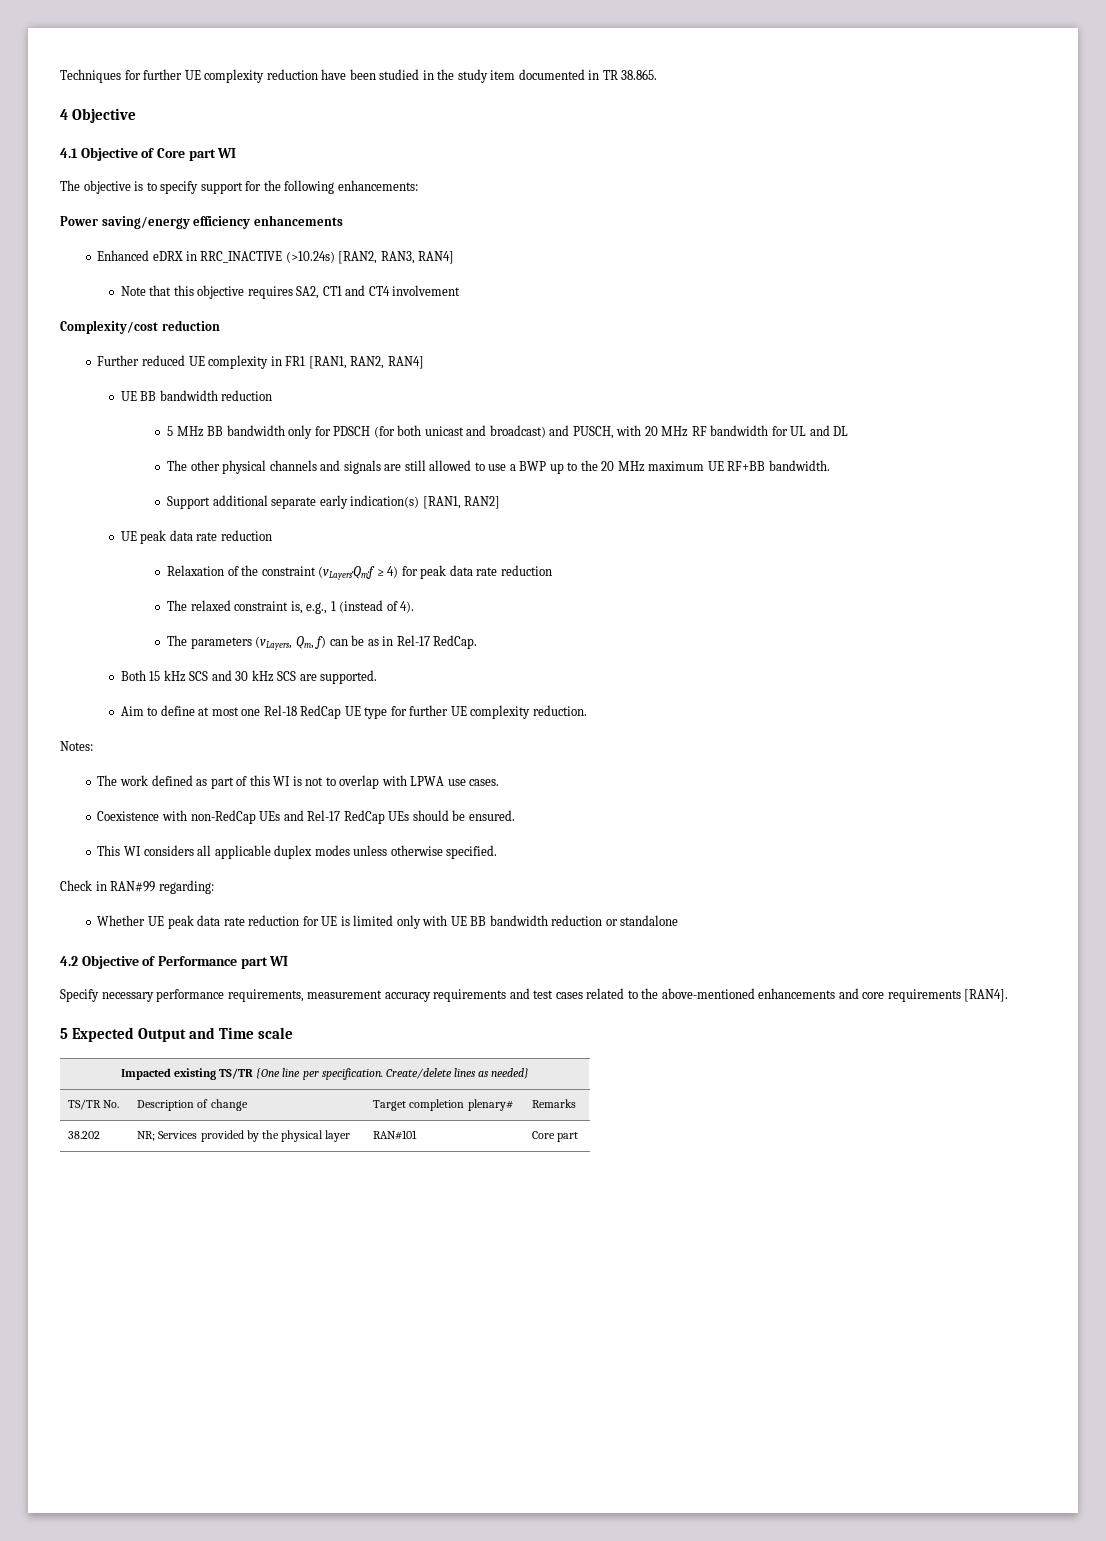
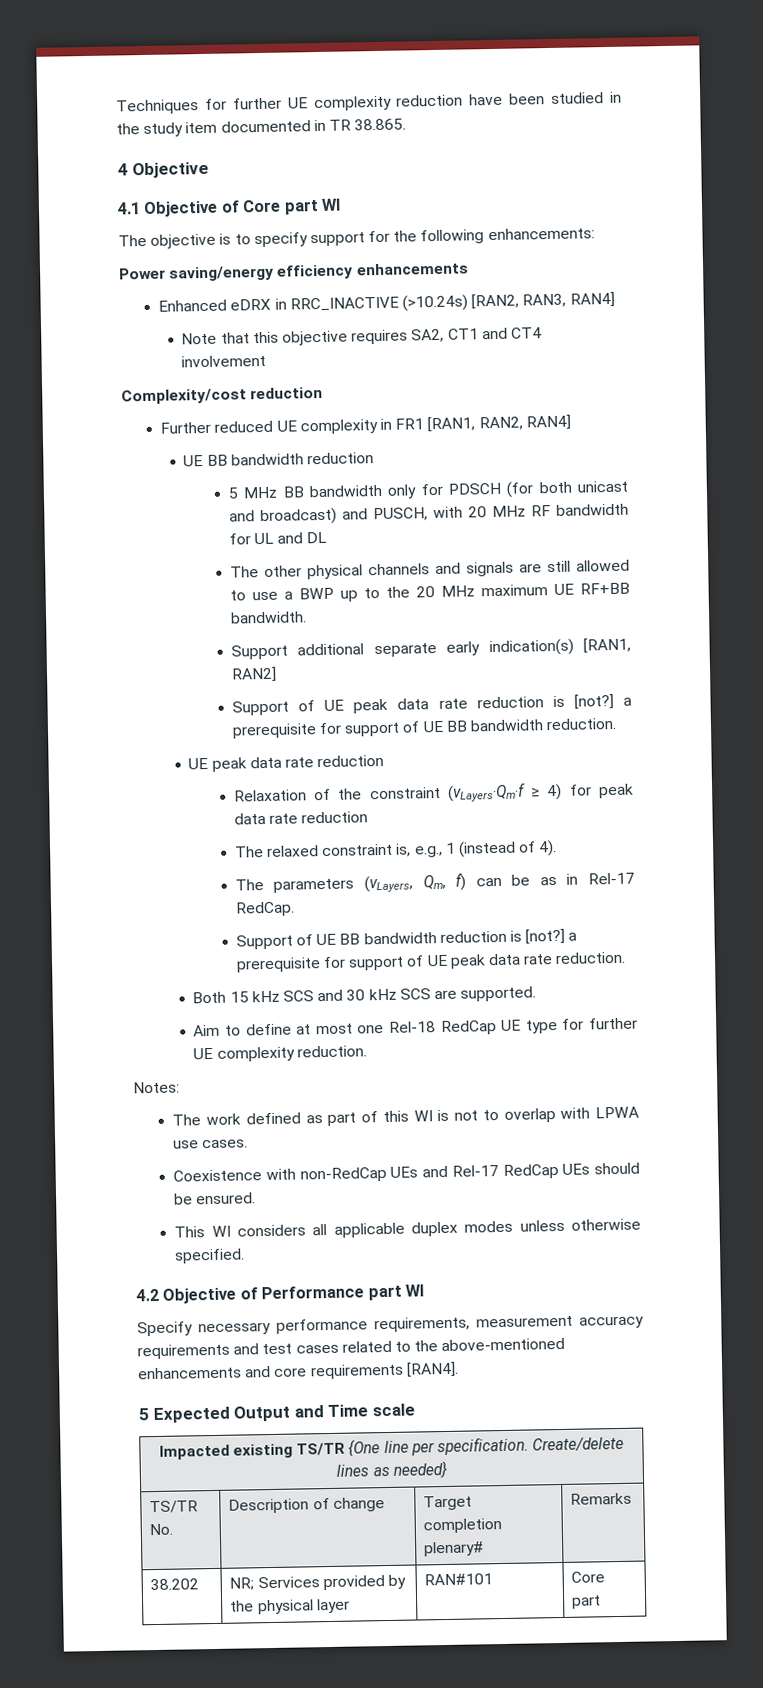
+ Support of UE peak data rate reduction is [not?] a prerequisite for support of UE BB bandwidth reduction.
+ Support of UE BB bandwidth reduction is [not?] a prerequisite for support of UE peak data rate reduction.
- Check in RAN#99 regarding:
- Whether UE peak data rate reduction for UE is limited only with UE BB bandwidth reduction or standalone

